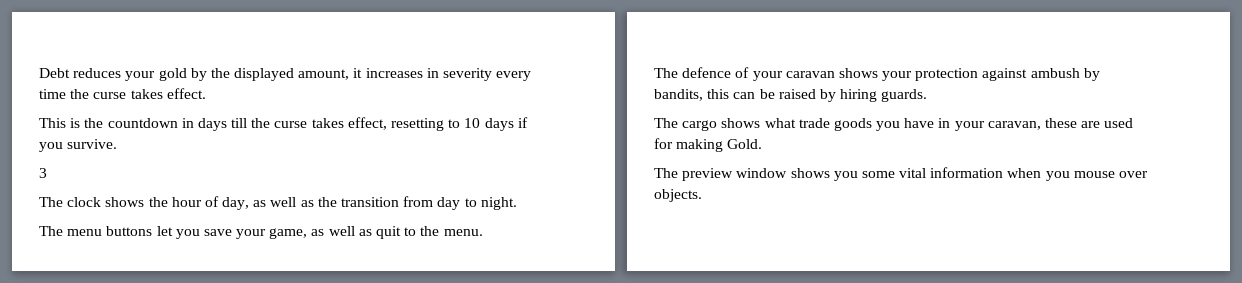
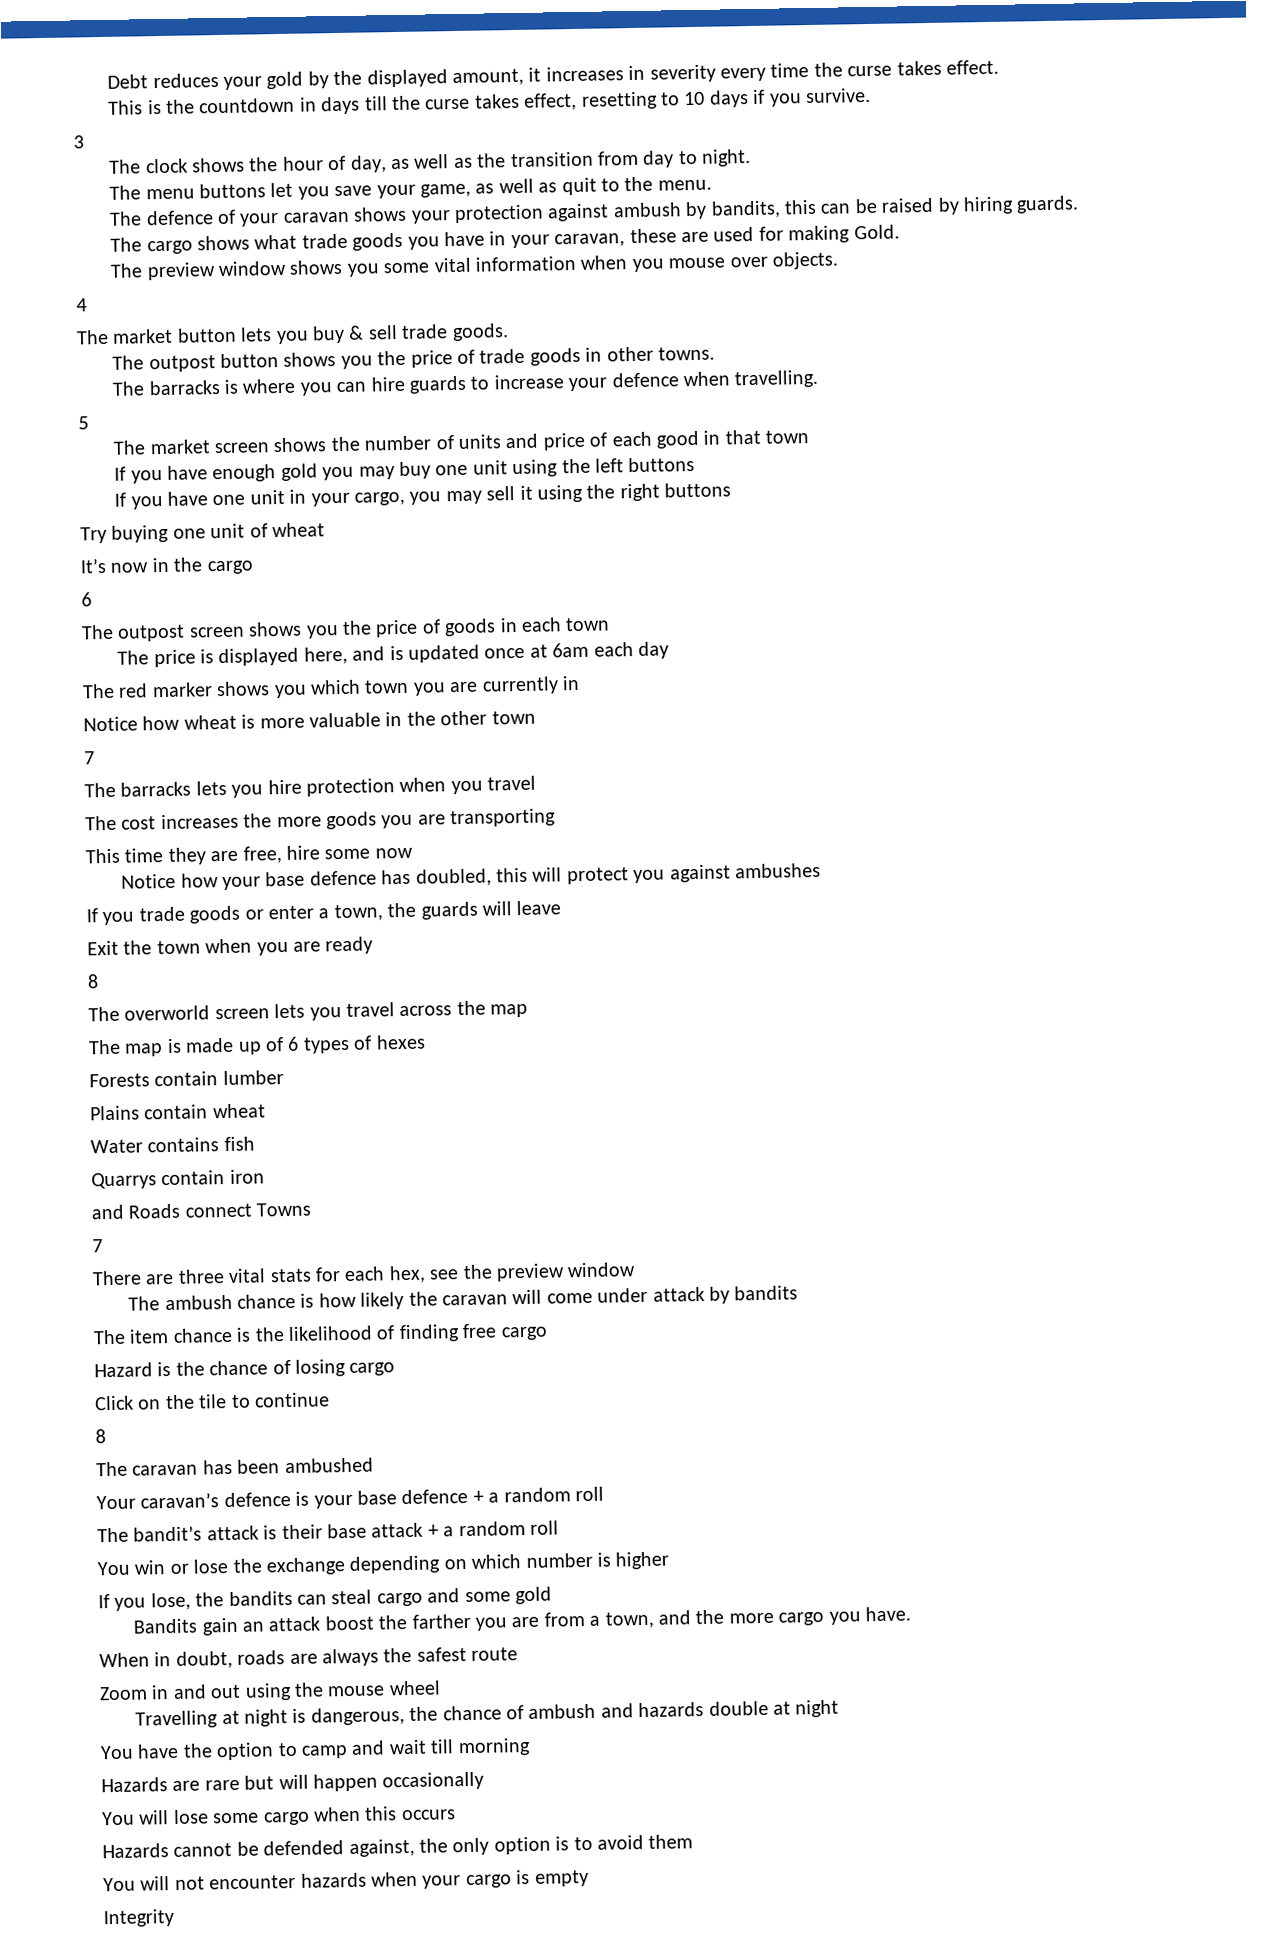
+ 4
+ The market button lets you buy & sell trade goods.
+ The outpost button shows you the price of trade goods in other towns.
+ The barracks is where you can hire guards to increase your defence when travelling.
+ 5
+ The market screen shows the number of units and price of each good in that town
+ If you have enough gold you may buy one unit using the left buttons
+ If you have one unit in your cargo, you may sell it using the right buttons
+ Try buying one unit of wheat
+ It’s now in the cargo
+ 6
+ The outpost screen shows you the price of goods in each town
+ The price is displayed here, and is updated once at 6am each day
+ The red marker shows you which town you are currently in
+ Notice how wheat is more valuable in the other town
+ 7
+ The barracks lets you hire protection when you travel
+ The cost increases the more goods you are transporting
+ This time they are free, hire some now
+ Notice how your base defence has doubled, this will protect you against ambushes
+ If you trade goods or enter a town, the guards will leave
+ Exit the town when you are ready
+ 8
+ The overworld screen lets you travel across the map
+ The map is made up of 6 types of hexes
+ Forests contain lumber
+ Plains contain wheat
+ Water contains fish
+ Quarrys contain iron
+ and Roads connect Towns
+ 7
+ There are three vital stats for each hex, see the preview window
+ The ambush chance is how likely the caravan will come under attack by bandits
+ The item chance is the likelihood of finding free cargo
+ Hazard is the chance of losing cargo
+ Click on the tile to continue
+ 8
+ The caravan has been ambushed
+ Your caravan’s defence is your base defence + a random roll
+ The bandit’s attack is their base attack + a random roll
+ You win or lose the exchange depending on which number is higher
+ If you lose, the bandits can steal cargo and some gold
+ Bandits gain an attack boost the farther you are from a town, and the more cargo you have.
+ When in doubt, roads are always the safest route
+ Zoom in and out using the mouse wheel
+ Travelling at night is dangerous, the chance of ambush and hazards double at night
+ You have the option to camp and wait till morning
+ Hazards are rare but will happen occasionally
+ You will lose some cargo when this occurs
+ Hazards cannot be defended against, the only option is to avoid them
+ You will not encounter hazards when your cargo is empty
+ Integrity

